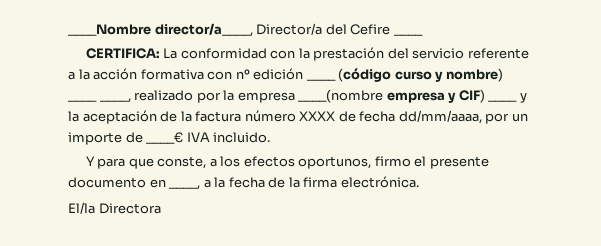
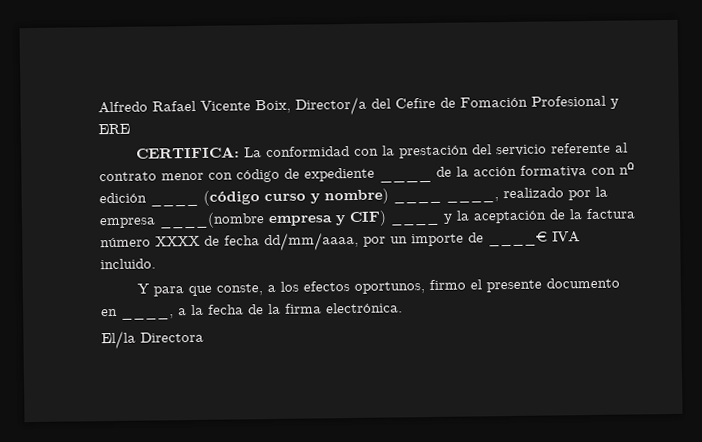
- ____Nombre director/a____, Director/a del Cefire ____
+ Alfredo Rafael Vicente Boix, Director/a del Cefire de Fomación Profesional y ERE
- CERTIFICA: La conformidad con la prestación del servicio referente a la acción formativa con nº edición ____ (código curso y nombre) ____ ____, realizado por la empresa ____(nombre empresa y CIF) ____ y la aceptación de la factura número XXXX de fecha dd/mm/aaaa, por un importe de ____€ IVA incluido.
+ CERTIFICA: La conformidad con la prestación del servicio referente al contrato menor con código de expediente ____ de la acción formativa con nº edición ____ (código curso y nombre) ____ ____, realizado por la empresa ____(nombre empresa y CIF) ____ y la aceptación de la factura número XXXX de fecha dd/mm/aaaa, por un importe de ____€ IVA incluido.

